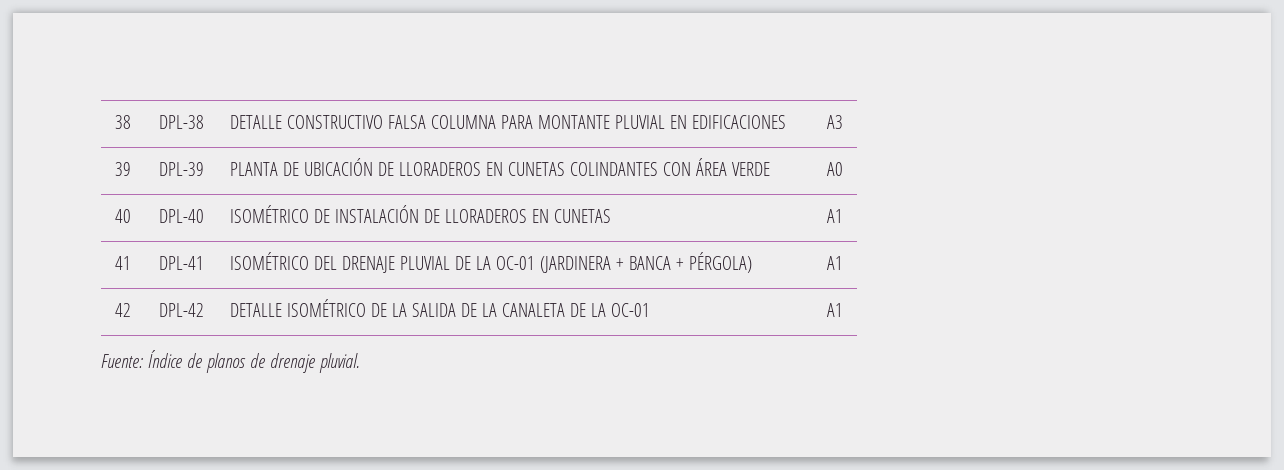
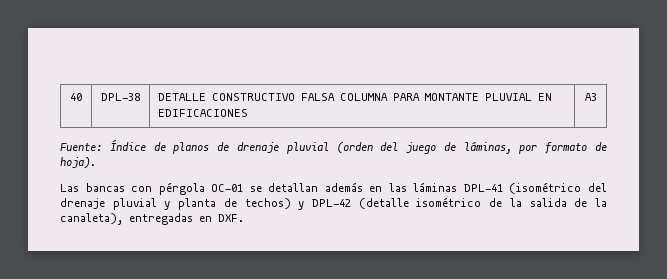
- 38 | DPL-38 | DETALLE CONSTRUCTIVO FALSA COLUMNA PARA MONTANTE PLUVIAL EN EDIFICACIONES | A3
+ 40 | DPL-38 | DETALLE CONSTRUCTIVO FALSA COLUMNA PARA MONTANTE PLUVIAL EN EDIFICACIONES | A3
- 39 | DPL-39 | PLANTA DE UBICACIÓN DE LLORADEROS EN CUNETAS COLINDANTES CON ÁREA VERDE | A0
- 40 | DPL-40 | ISOMÉTRICO DE INSTALACIÓN DE LLORADEROS EN CUNETAS | A1
- 41 | DPL-41 | ISOMÉTRICO DEL DRENAJE PLUVIAL DE LA OC-01 (JARDINERA + BANCA + PÉRGOLA) | A1
- 42 | DPL-42 | DETALLE ISOMÉTRICO DE LA SALIDA DE LA CANALETA DE LA OC-01 | A1
- Fuente: Índice de planos de drenaje pluvial.
+ Fuente: Índice de planos de drenaje pluvial (orden del juego de láminas, por formato de hoja).
+ Las bancas con pérgola OC-01 se detallan además en las láminas DPL-41 (isométrico del drenaje pluvial y planta de techos) y DPL-42 (detalle isométrico de la salida de la canaleta), entregadas en DXF.

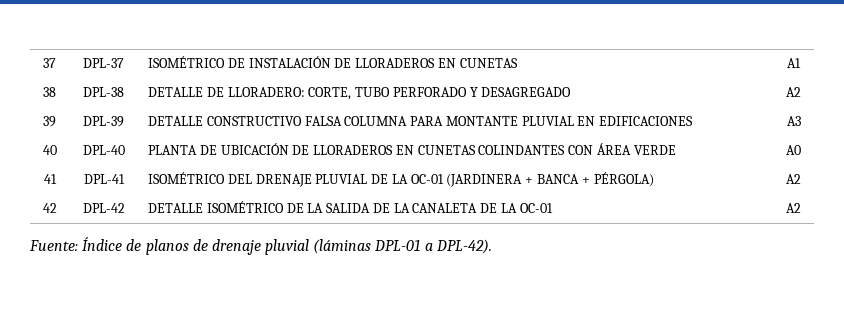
- 40 | DPL-38 | DETALLE CONSTRUCTIVO FALSA COLUMNA PARA MONTANTE PLUVIAL EN EDIFICACIONES | A3
+ 37 | DPL-37 | ISOMÉTRICO DE INSTALACIÓN DE LLORADEROS EN CUNETAS | A1
+ 38 | DPL-38 | DETALLE DE LLORADERO: CORTE, TUBO PERFORADO Y DESAGREGADO | A2
+ 39 | DPL-39 | DETALLE CONSTRUCTIVO FALSA COLUMNA PARA MONTANTE PLUVIAL EN EDIFICACIONES | A3
+ 40 | DPL-40 | PLANTA DE UBICACIÓN DE LLORADEROS EN CUNETAS COLINDANTES CON ÁREA VERDE | A0
+ 41 | DPL-41 | ISOMÉTRICO DEL DRENAJE PLUVIAL DE LA OC-01 (JARDINERA + BANCA + PÉRGOLA) | A2
+ 42 | DPL-42 | DETALLE ISOMÉTRICO DE LA SALIDA DE LA CANALETA DE LA OC-01 | A2
- Fuente: Índice de planos de drenaje pluvial (orden del juego de láminas, por formato de hoja).
- Las bancas con pérgola OC-01 se detallan además en las láminas DPL-41 (isométrico del drenaje pluvial y planta de techos) y DPL-42 (detalle isométrico de la salida de la canaleta), entregadas en DXF.
+ Fuente: Índice de planos de drenaje pluvial (láminas DPL-01 a DPL-42).

